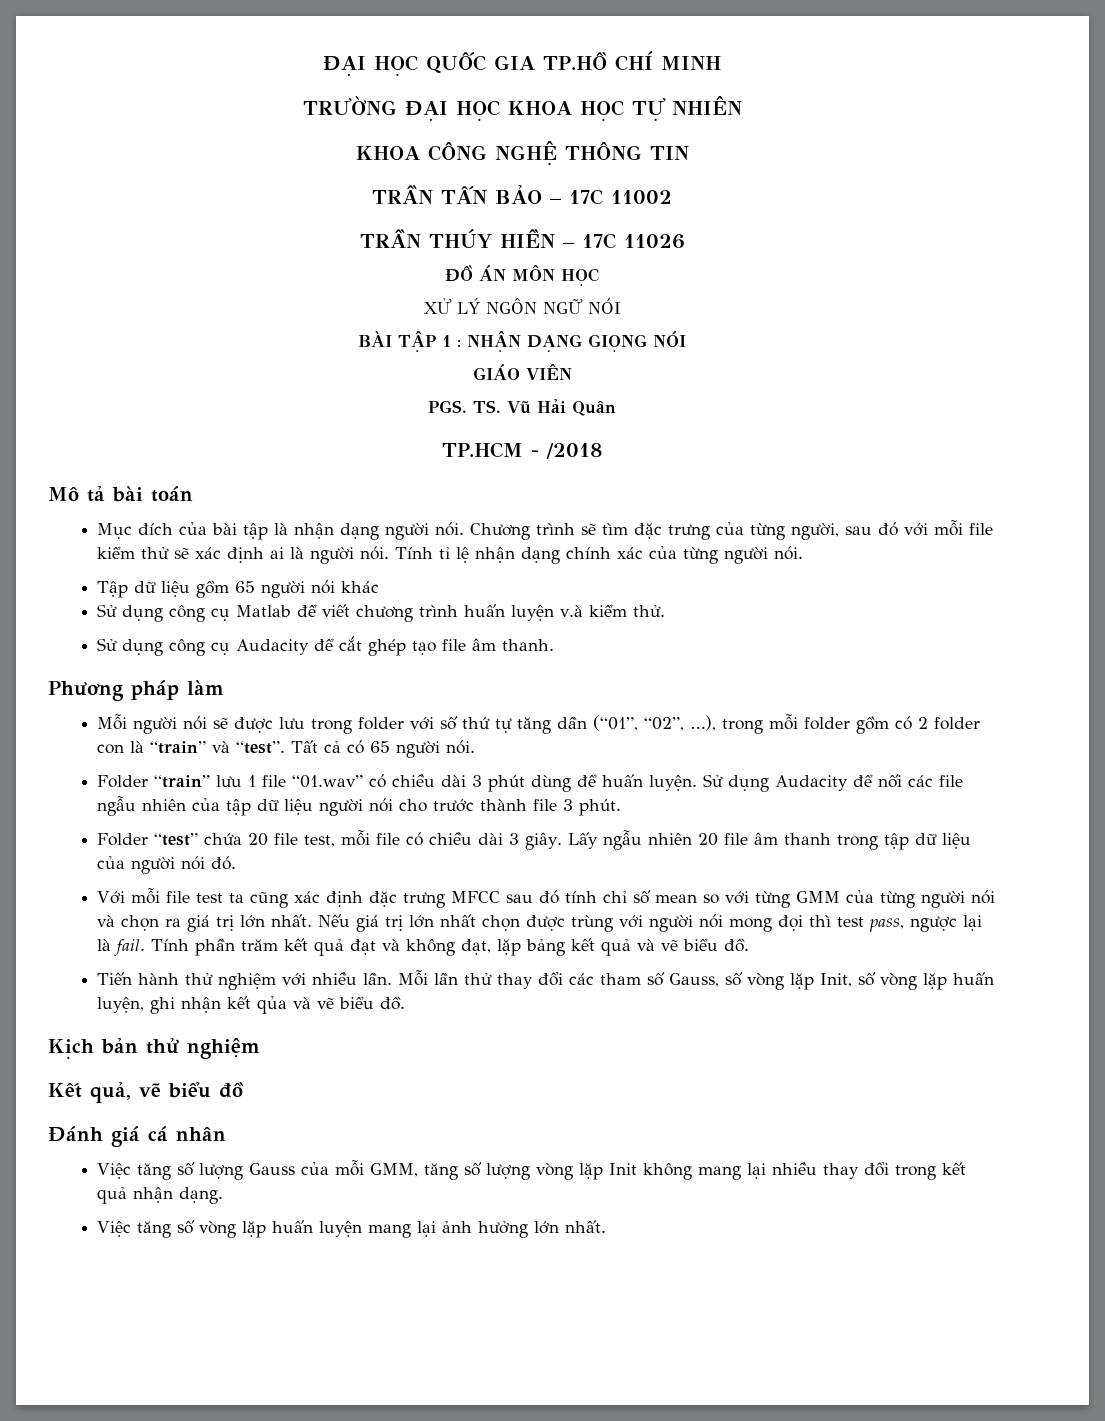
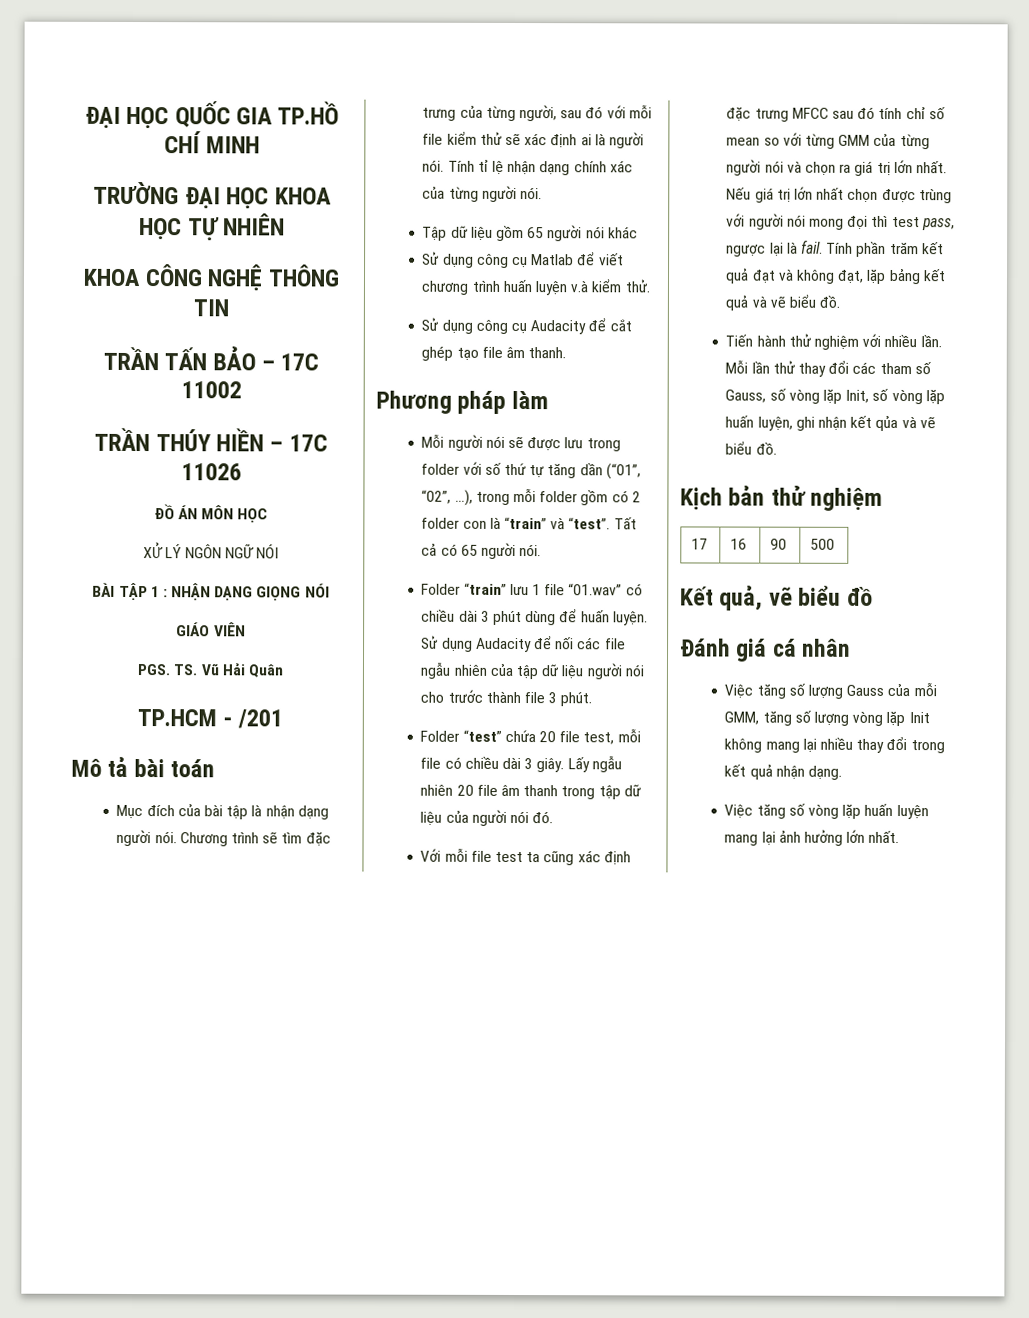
- TP.HCM - /2018
+ TP.HCM - /201
+ 17 | 16 | 90 | 500

